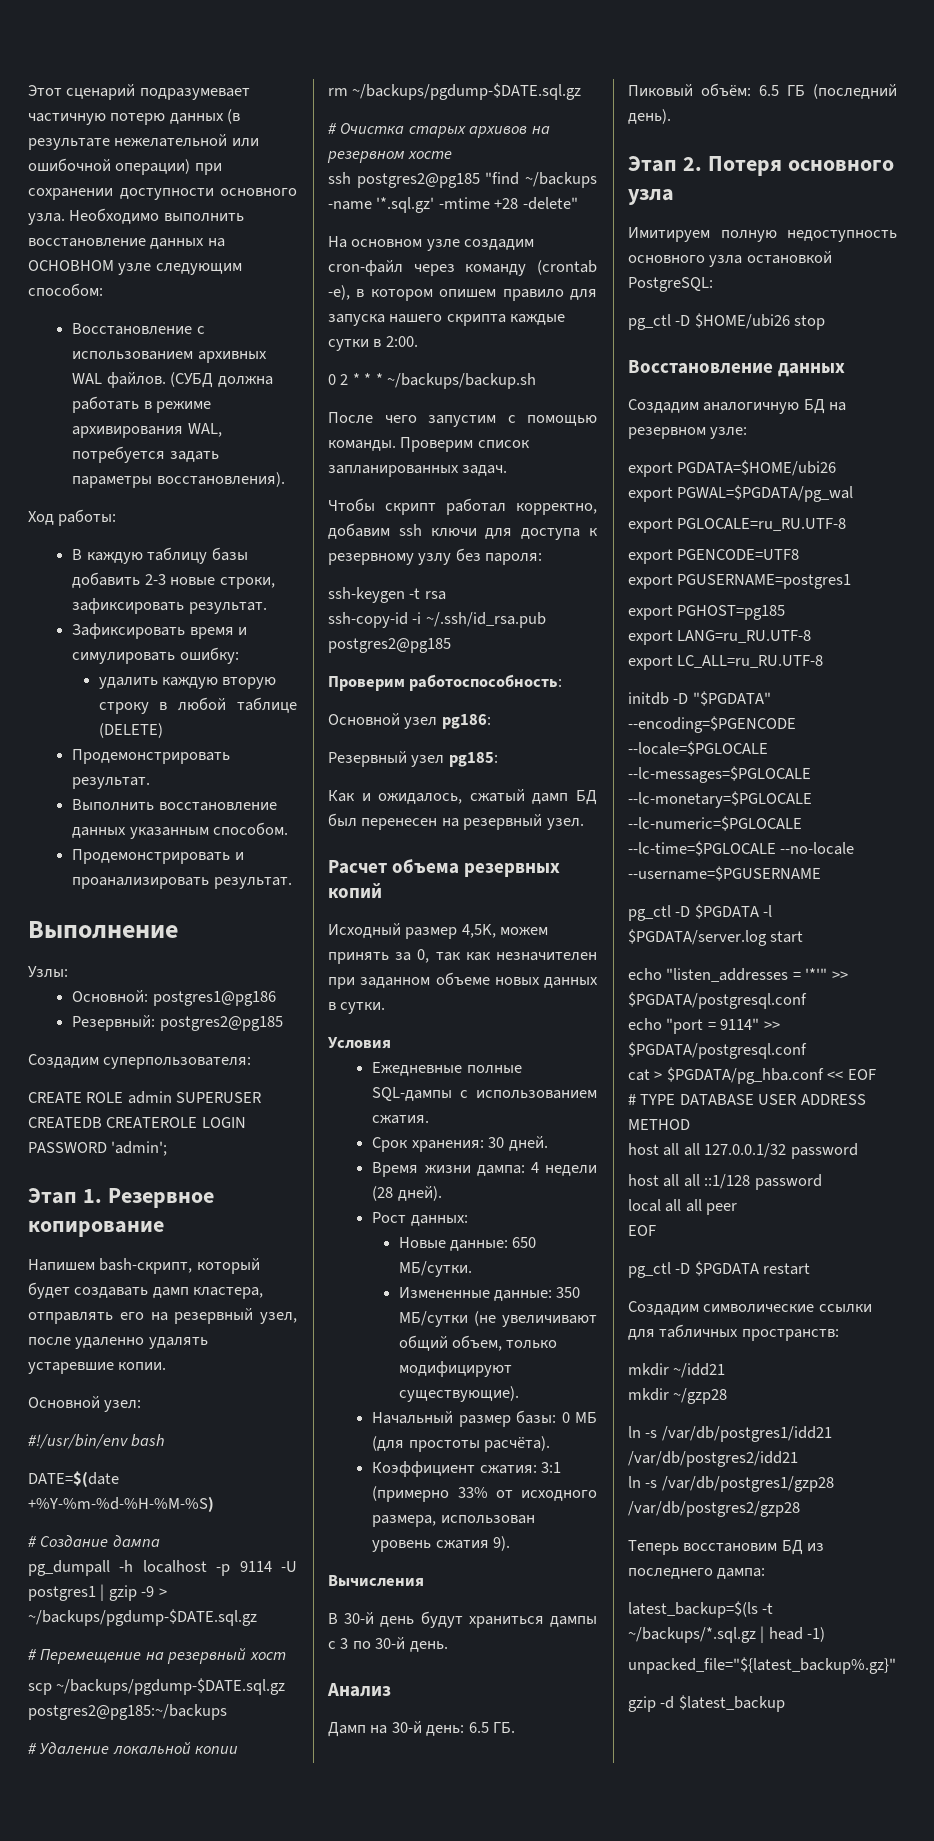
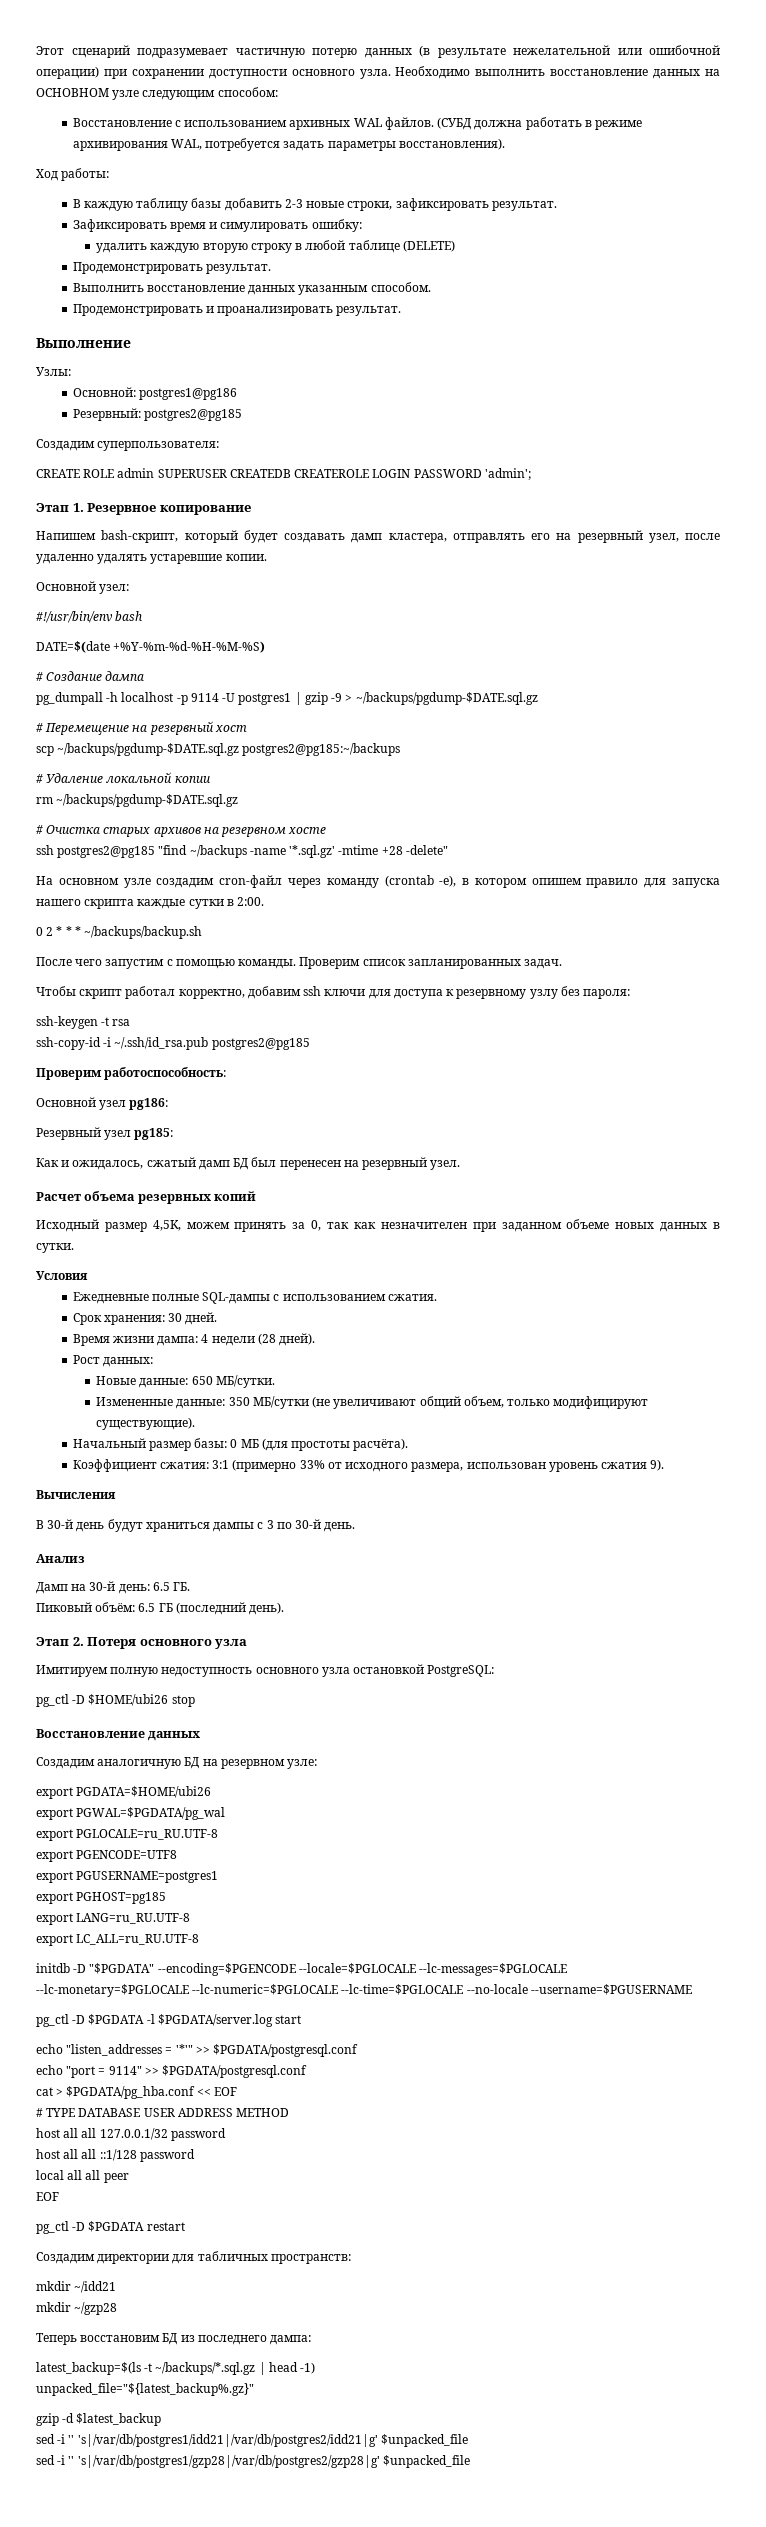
- Создадим символические ссылки для табличных пространств:
+ Создадим директории для табличных пространств:
- ln -s /var/db/postgres1/idd21 /var/db/postgres2/idd21
- ln -s /var/db/postgres1/gzp28 /var/db/postgres2/gzp28
+ sed -i '' 's|/var/db/postgres1/idd21|/var/db/postgres2/idd21|g' $unpacked_file
+ sed -i '' 's|/var/db/postgres1/gzp28|/var/db/postgres2/gzp28|g' $unpacked_file

